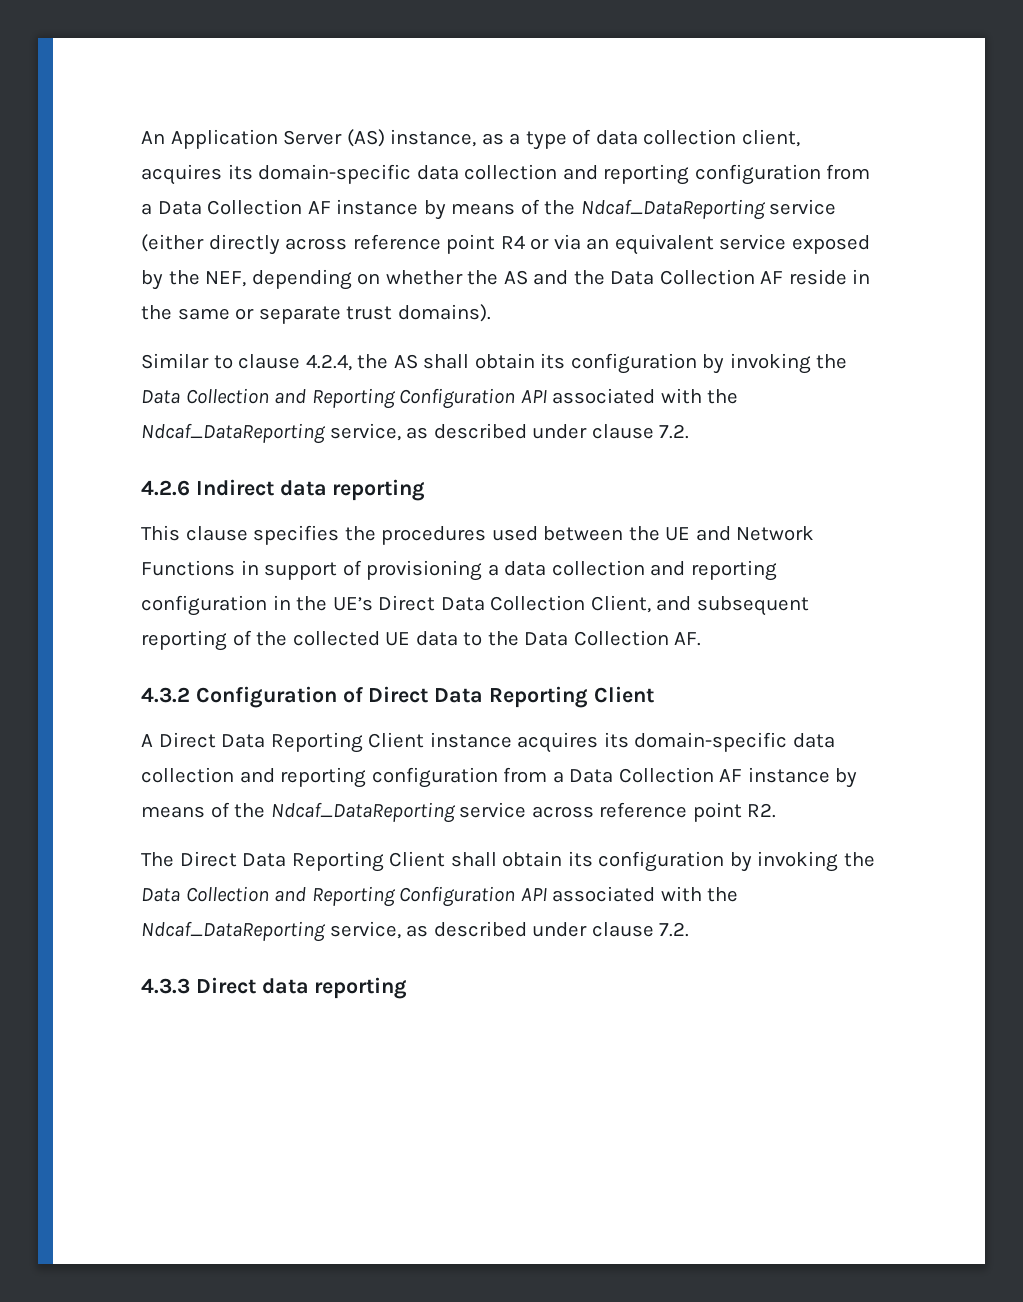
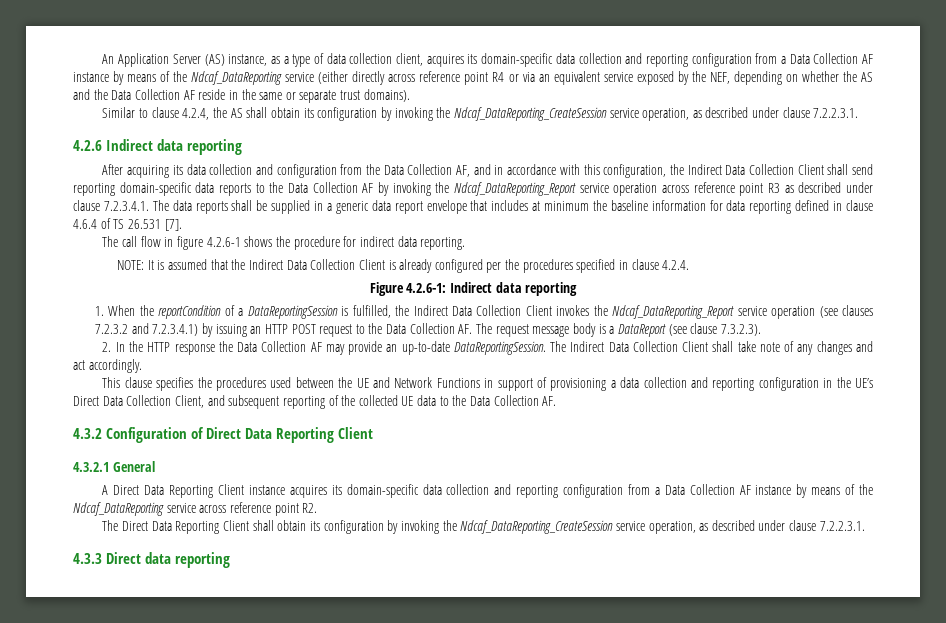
- Similar to clause 4.2.4, the AS shall obtain its configuration by invoking the Data Collection and Reporting Configuration API associated with the Ndcaf_DataReporting service, as described under clause 7.2.
+ Similar to clause 4.2.4, the AS shall obtain its configuration by invoking the Ndcaf_DataReporting_CreateSession service operation, as described under clause 7.2.2.3.1.
+ After acquiring its data collection and configuration from the Data Collection AF, and in accordance with this configuration, the Indirect Data Collection Client shall send reporting domain-specific data reports to the Data Collection AF by invoking the Ndcaf_DataReporting_Report service operation across reference point R3 as described under clause 7.2.3.4.1. The data reports shall be supplied in a generic data report envelope that includes at minimum the baseline information for data reporting defined in clause 4.6.4 of TS 26.531 [7].
+ The call flow in figure 4.2.6-1 shows the procedure for indirect data reporting.
+ NOTE: It is assumed that the Indirect Data Collection Client is already configured per the procedures specified in clause 4.2.4.
+ Figure 4.2.6-1: Indirect data reporting
+ 1. When the reportCondition of a DataReportingSession is fulfilled, the Indirect Data Collection Client invokes the Ndcaf_DataReporting_Report service operation (see clauses 7.2.3.2 and 7.2.3.4.1) by issuing an HTTP POST request to the Data Collection AF. The request message body is a DataReport (see clause 7.3.2.3).
+ 2. In the HTTP response the Data Collection AF may provide an up-to-date DataReportingSession. The Indirect Data Collection Client shall take note of any changes and act accordingly.
+ 4.3.2.1 General
- The Direct Data Reporting Client shall obtain its configuration by invoking the Data Collection and Reporting Configuration API associated with the Ndcaf_DataReporting service, as described under clause 7.2.
+ The Direct Data Reporting Client shall obtain its configuration by invoking the Ndcaf_DataReporting_CreateSession service operation, as described under clause 7.2.2.3.1.

